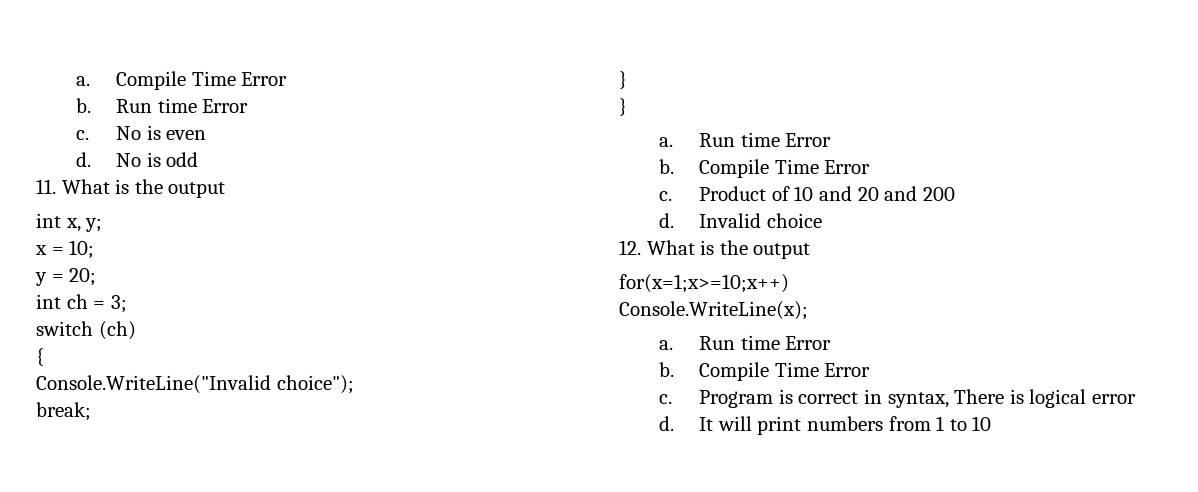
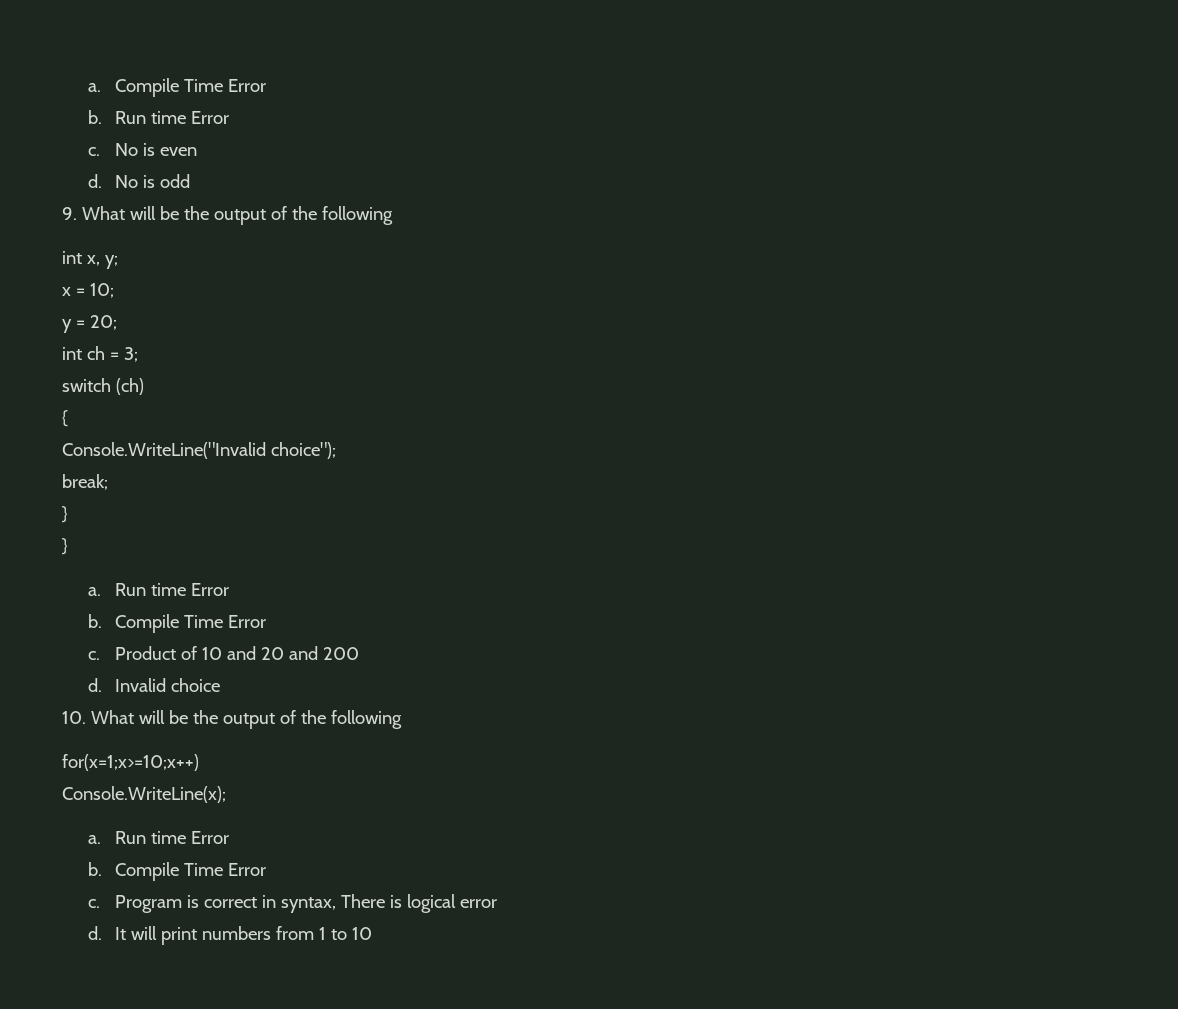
- 11. What is the output
+ 9. What will be the output of the following
- 12. What is the output
+ 10. What will be the output of the following

